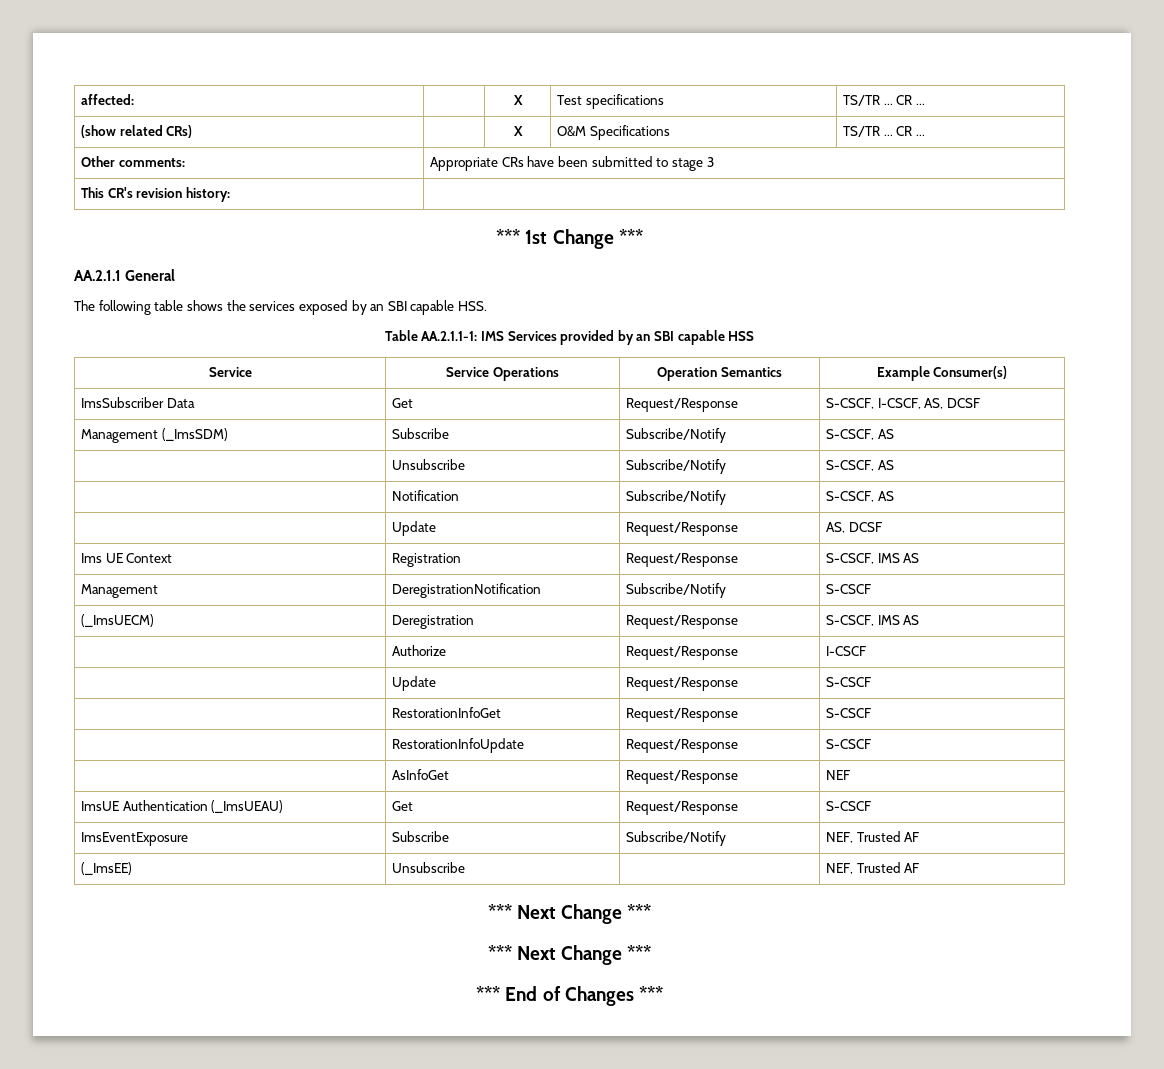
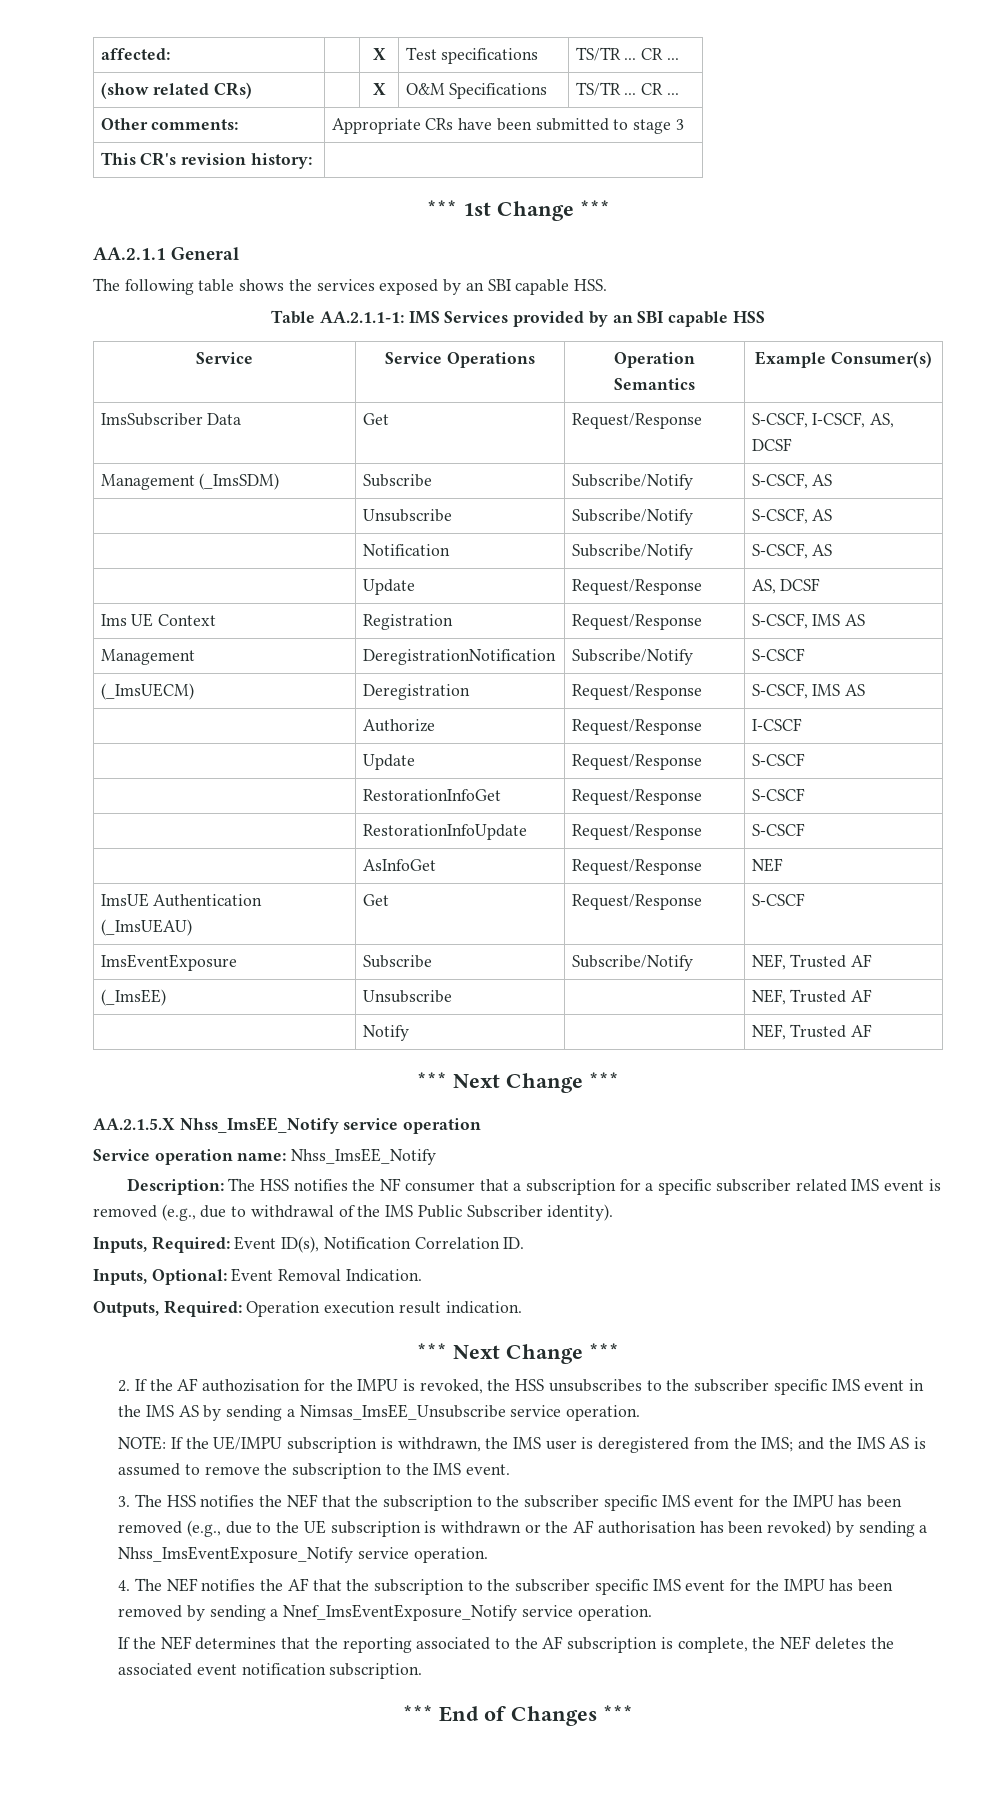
  (_ImsEE) | Unsubscribe | | NEF, Trusted AF
+ | Notify | | NEF, Trusted AF
  *** Next Change ***
+ AA.2.1.5.X Nhss_ImsEE_Notify service operation
+ Service operation name: Nhss_ImsEE_Notify
+ Description: The HSS notifies the NF consumer that a subscription for a specific subscriber related IMS event is removed (e.g., due to withdrawal of the IMS Public Subscriber identity).
+ Inputs, Required: Event ID(s), Notification Correlation ID.
+ Inputs, Optional: Event Removal Indication.
+ Outputs, Required: Operation execution result indication.
  *** Next Change ***
+ 2. If the AF authozisation for the IMPU is revoked, the HSS unsubscribes to the subscriber specific IMS event in the IMS AS by sending a Nimsas_ImsEE_Unsubscribe service operation.
+ NOTE: If the UE/IMPU subscription is withdrawn, the IMS user is deregistered from the IMS; and the IMS AS is assumed to remove the subscription to the IMS event.
+ 3. The HSS notifies the NEF that the subscription to the subscriber specific IMS event for the IMPU has been removed (e.g., due to the UE subscription is withdrawn or the AF authorisation has been revoked) by sending a Nhss_ImsEventExposure_Notify service operation.
+ 4. The NEF notifies the AF that the subscription to the subscriber specific IMS event for the IMPU has been removed by sending a Nnef_ImsEventExposure_Notify service operation.
+ If the NEF determines that the reporting associated to the AF subscription is complete, the NEF deletes the associated event notification subscription.

